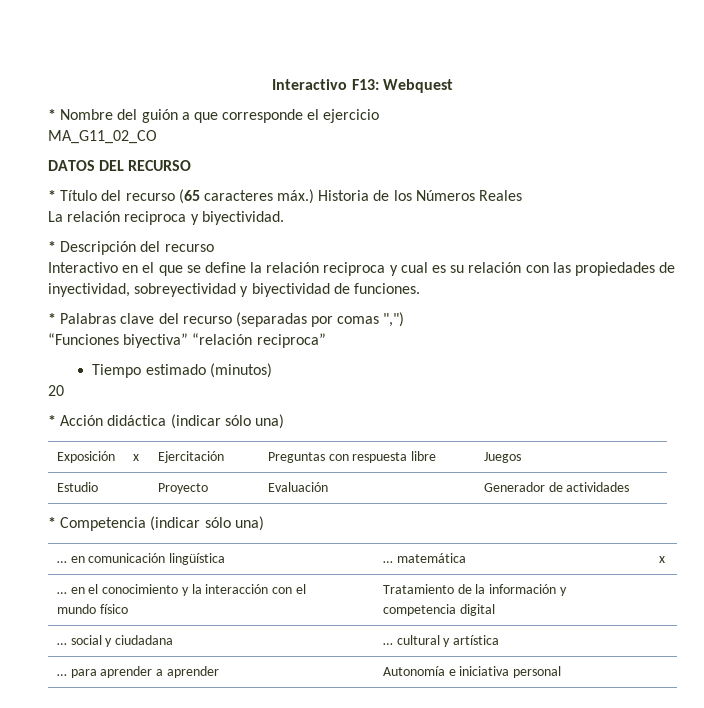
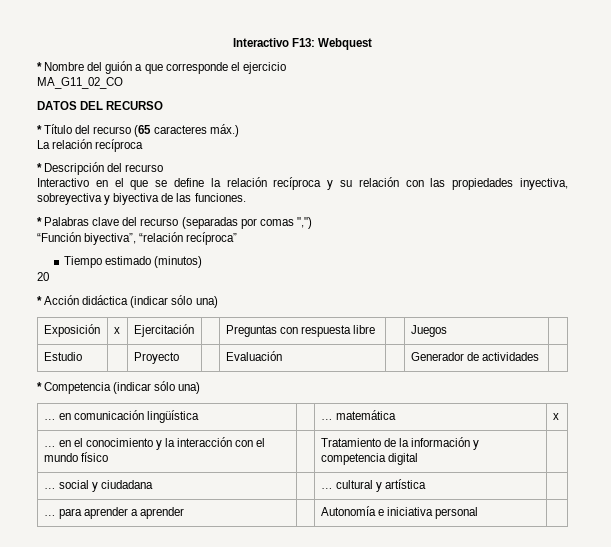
- Historia de los Números Reales
- La relación reciproca y biyectividad.
+ La relación recíproca
- Interactivo en el que se define la relación reciproca y cual es su relación con las propiedades de inyectividad, sobreyectividad y biyectividad de funciones.
+ Interactivo en el que se define la relación recíproca y su relación con las propiedades inyectiva, sobreyectiva y biyectiva de las funciones.
- “Funciones biyectiva” “relación reciproca”
+ “Función biyectiva”, “relación recíproca”

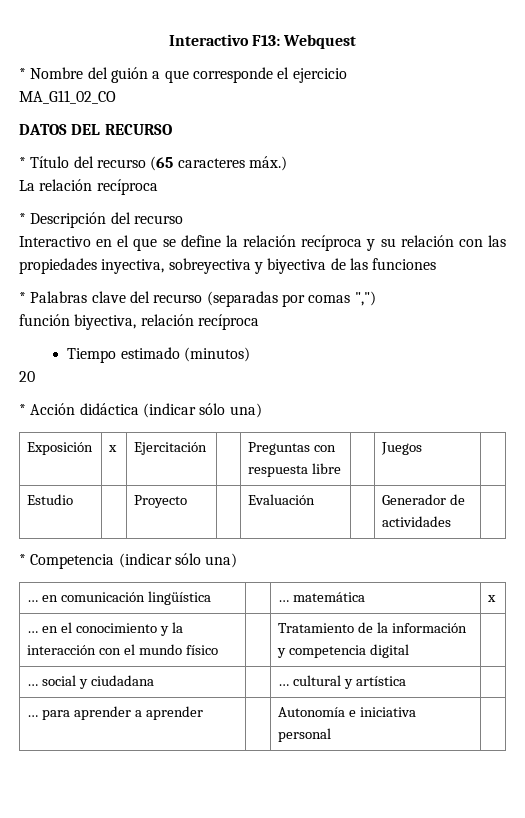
- Interactivo en el que se define la relación recíproca y su relación con las propiedades inyectiva, sobreyectiva y biyectiva de las funciones.
+ Interactivo en el que se define la relación recíproca y su relación con las propiedades inyectiva, sobreyectiva y biyectiva de las funciones
- “Función biyectiva”, “relación recíproca”
+ función biyectiva, relación recíproca

